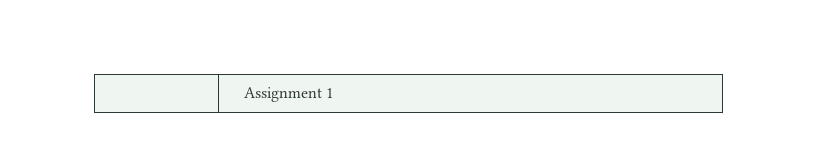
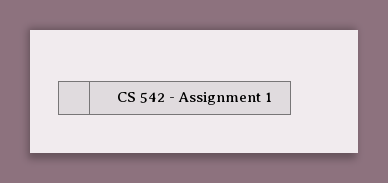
- | Assignment 1
+ | CS 542 - Assignment 1

